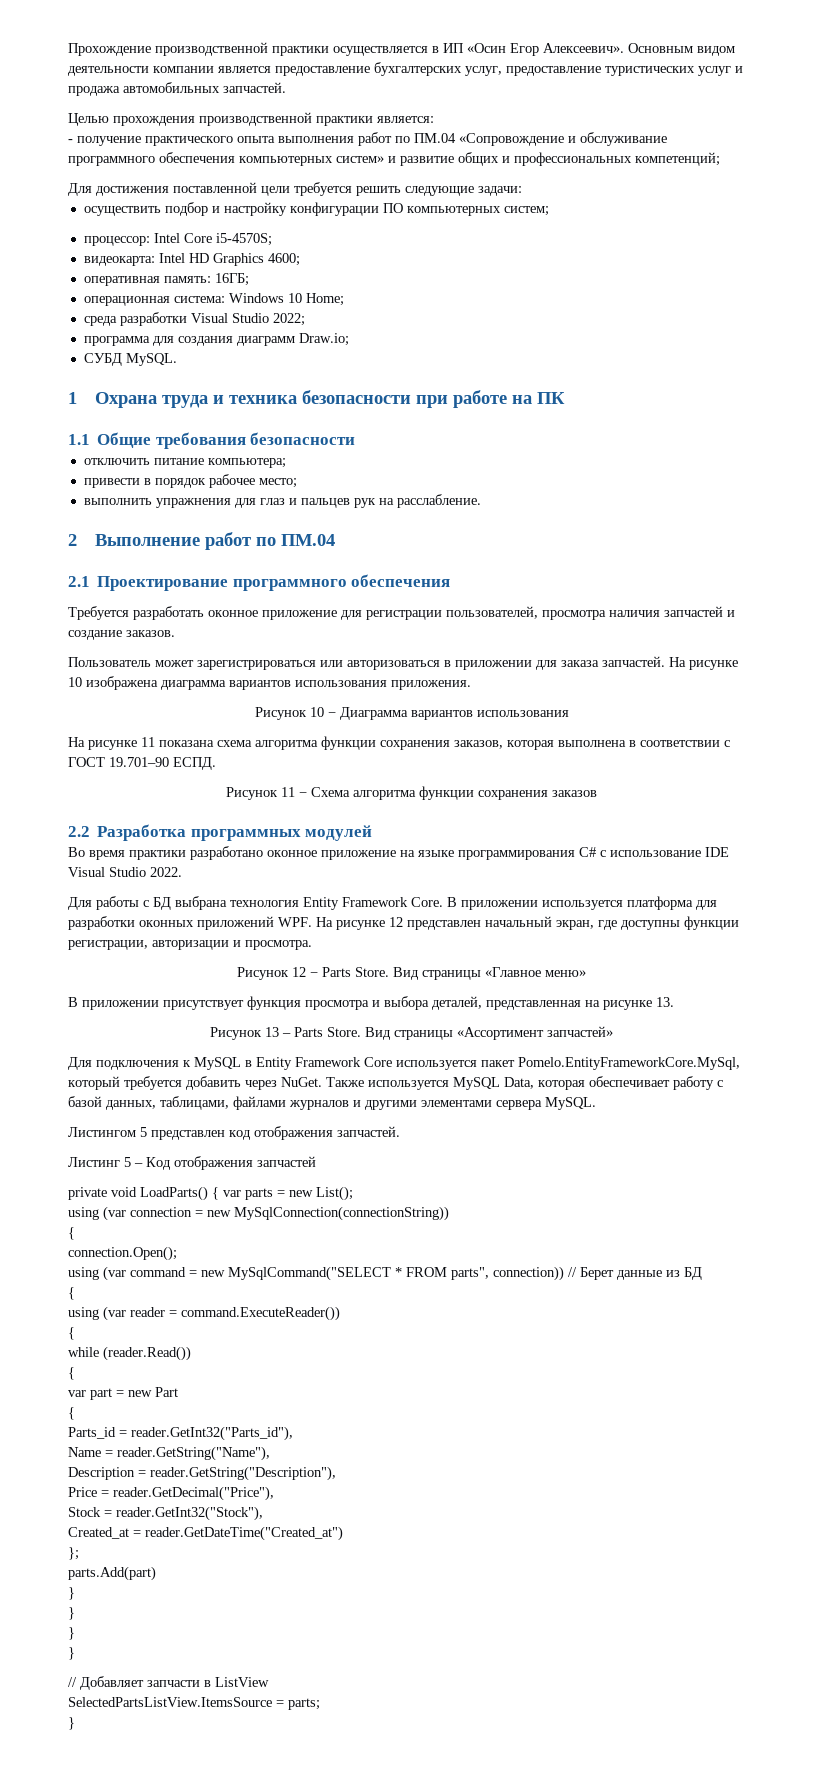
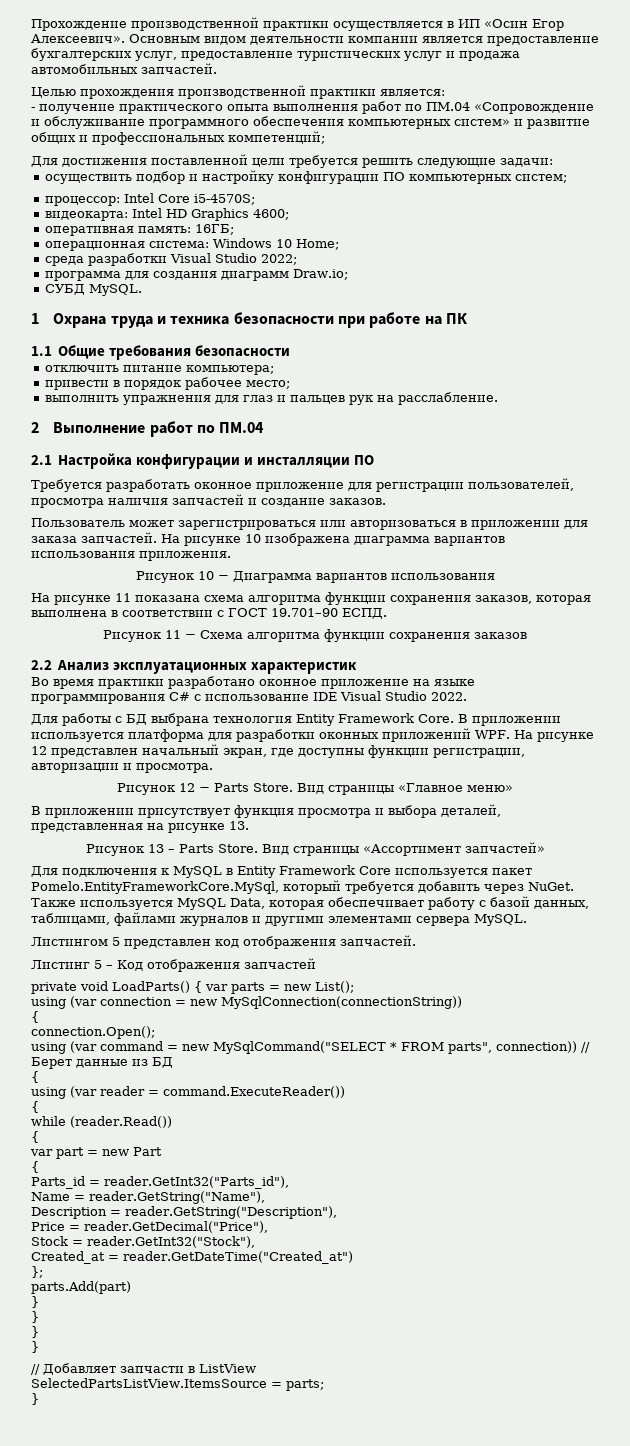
- 2.1 Проектирование программного обеспечения
+ 2.1 Настройка конфигурации и инсталляции ПО
- 2.2 Разработка программных модулей
+ 2.2 Анализ эксплуатационных характеристик

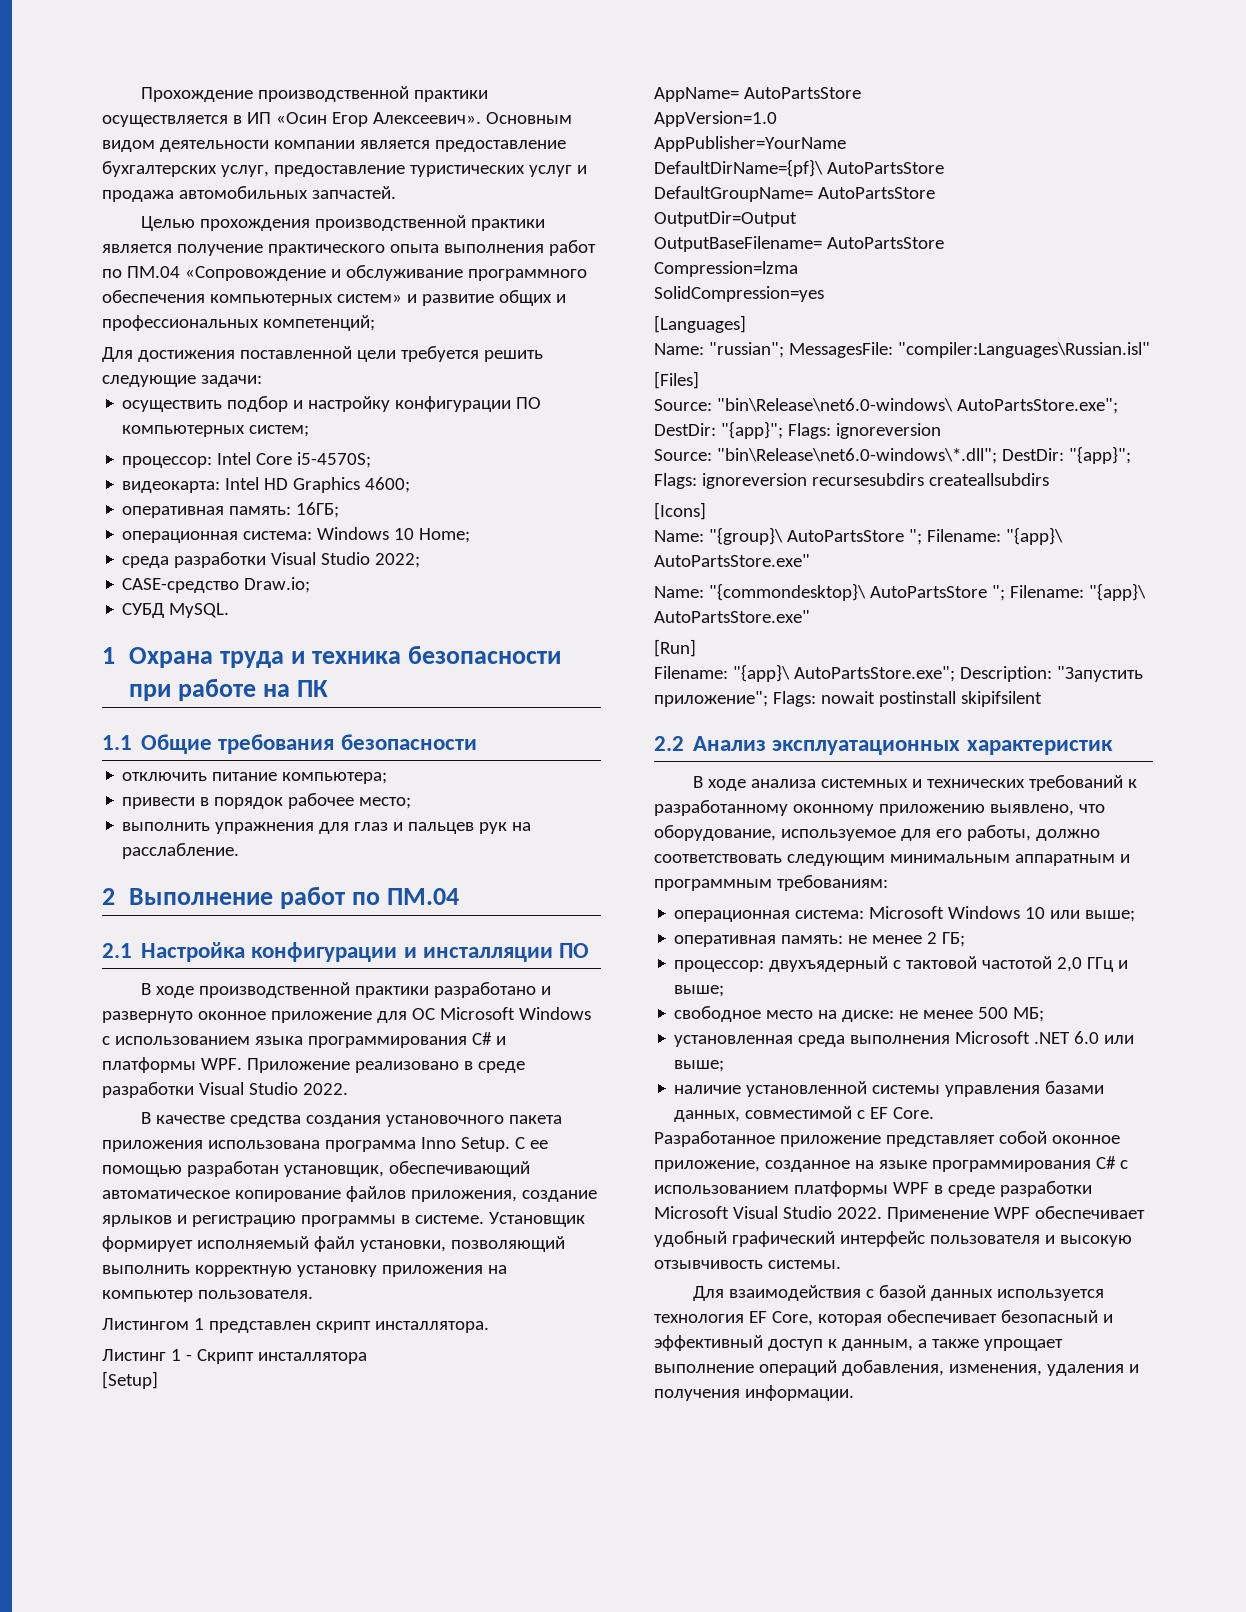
- Целью прохождения производственной практики является:
- - получение практического опыта выполнения работ по ПМ.04 «Сопровождение и обслуживание программного обеспечения компьютерных систем» и развитие общих и профессиональных компетенций;
+ Целью прохождения производственной практики является получение практического опыта выполнения работ по ПМ.04 «Сопровождение и обслуживание программного обеспечения компьютерных систем» и развитие общих и профессиональных компетенций;
- программа для создания диаграмм Draw.io;
+ CASE-средство Draw.io;
- Требуется разработать оконное приложение для регистрации пользователей, просмотра наличия запчастей и создание заказов.
- Пользователь может зарегистрироваться или авторизоваться в приложении для заказа запчастей. На рисунке 10 изображена диаграмма вариантов использования приложения.
- Рисунок 10 − Диаграмма вариантов использования
- На рисунке 11 показана схема алгоритма функции сохранения заказов, которая выполнена в соответствии с ГОСТ 19.701–90 ЕСПД.
- Рисунок 11 − Схема алгоритма функции сохранения заказов
+ В ходе производственной практики разработано и развернуто оконное приложение для ОС Microsoft Windows с использованием языка программирования C# и платформы WPF. Приложение реализовано в среде разработки Visual Studio 2022.
+ В качестве средства создания установочного пакета приложения использована программа Inno Setup. С ее помощью разработан установщик, обеспечивающий автоматическое копирование файлов приложения, создание ярлыков и регистрацию программы в системе. Установщик формирует исполняемый файл установки, позволяющий выполнить корректную установку приложения на компьютер пользователя.
+ Листингом 1 представлен скрипт инсталлятора.
+ Листинг 1 - Скрипт инсталлятора
+ [Setup]
+ AppName= AutoPartsStore
+ AppVersion=1.0
+ AppPublisher=YourName
+ DefaultDirName={pf}\ AutoPartsStore
+ DefaultGroupName= AutoPartsStore
+ OutputDir=Output
+ OutputBaseFilename= AutoPartsStore
+ Compression=lzma
+ SolidCompression=yes
+ [Languages]
+ Name: "russian"; MessagesFile: "compiler:Languages\Russian.isl"
+ [Files]
+ Source: "bin\Release\net6.0-windows\ AutoPartsStore.exe"; DestDir: "{app}"; Flags: ignoreversion
+ Source: "bin\Release\net6.0-windows\*.dll"; DestDir: "{app}"; Flags: ignoreversion recursesubdirs createallsubdirs
+ [Icons]
+ Name: "{group}\ AutoPartsStore "; Filename: "{app}\ AutoPartsStore.exe"
+ Name: "{commondesktop}\ AutoPartsStore "; Filename: "{app}\ AutoPartsStore.exe"
+ [Run]
+ Filename: "{app}\ AutoPartsStore.exe"; Description: "Запустить приложение"; Flags: nowait postinstall skipifsilent
  2.2 Анализ эксплуатационных характеристик
- Во время практики разработано оконное приложение на языке программирования C# с использование IDE Visual Studio 2022.
- Для работы с БД выбрана технология Entity Framework Core. В приложении используется платформа для разработки оконных приложений WPF. На рисунке 12 представлен начальный экран, где доступны функции регистрации, авторизации и просмотра.
- Рисунок 12 − Parts Store. Вид страницы «Главное меню»
- В приложении присутствует функция просмотра и выбора деталей, представленная на рисунке 13.
- Рисунок 13 – Parts Store. Вид страницы «Ассортимент запчастей»
- Для подключения к MySQL в Entity Framework Core используется пакет Pomelo.EntityFrameworkCore.MySql, который требуется добавить через NuGet. Также используется MySQL Data, которая обеспечивает работу с базой данных, таблицами, файлами журналов и другими элементами сервера MySQL.
- Листингом 5 представлен код отображения запчастей.
- Листинг 5 – Код отображения запчастей
- private void LoadParts() { var parts = new List();
- using (var connection = new MySqlConnection(connectionString))
- {
- connection.Open();
- using (var command = new MySqlCommand("SELECT * FROM parts", connection)) // Берет данные из БД
- {
- using (var reader = command.ExecuteReader())
- {
- while (reader.Read())
- {
- var part = new Part
- {
- Parts_id = reader.GetInt32("Parts_id"),
- Name = reader.GetString("Name"),
- Description = reader.GetString("Description"),
- Price = reader.GetDecimal("Price"),
- Stock = reader.GetInt32("Stock"),
- Created_at = reader.GetDateTime("Created_at")
- };
- parts.Add(part)
- }
- }
- }
- }
- // Добавляет запчасти в ListView
- SelectedPartsListView.ItemsSource = parts;
- }
+ В ходе анализа системных и технических требований к разработанному оконному приложению выявлено, что оборудование, используемое для его работы, должно соответствовать следующим минимальным аппаратным и программным требованиям:
+ операционная система: Microsoft Windows 10 или выше;
+ оперативная память: не менее 2 ГБ;
+ процессор: двухъядерный с тактовой частотой 2,0 ГГц и выше;
+ свободное место на диске: не менее 500 МБ;
+ установленная среда выполнения Microsoft .NET 6.0 или выше;
+ наличие установленной системы управления базами данных, совместимой с EF Core.
+ Разработанное приложение представляет собой оконное приложение, созданное на языке программирования C# с использованием платформы WPF в среде разработки Microsoft Visual Studio 2022. Применение WPF обеспечивает удобный графический интерфейс пользователя и высокую отзывчивость системы.
+ Для взаимодействия с базой данных используется технология EF Core, которая обеспечивает безопасный и эффективный доступ к данным, а также упрощает выполнение операций добавления, изменения, удаления и получения информации.

